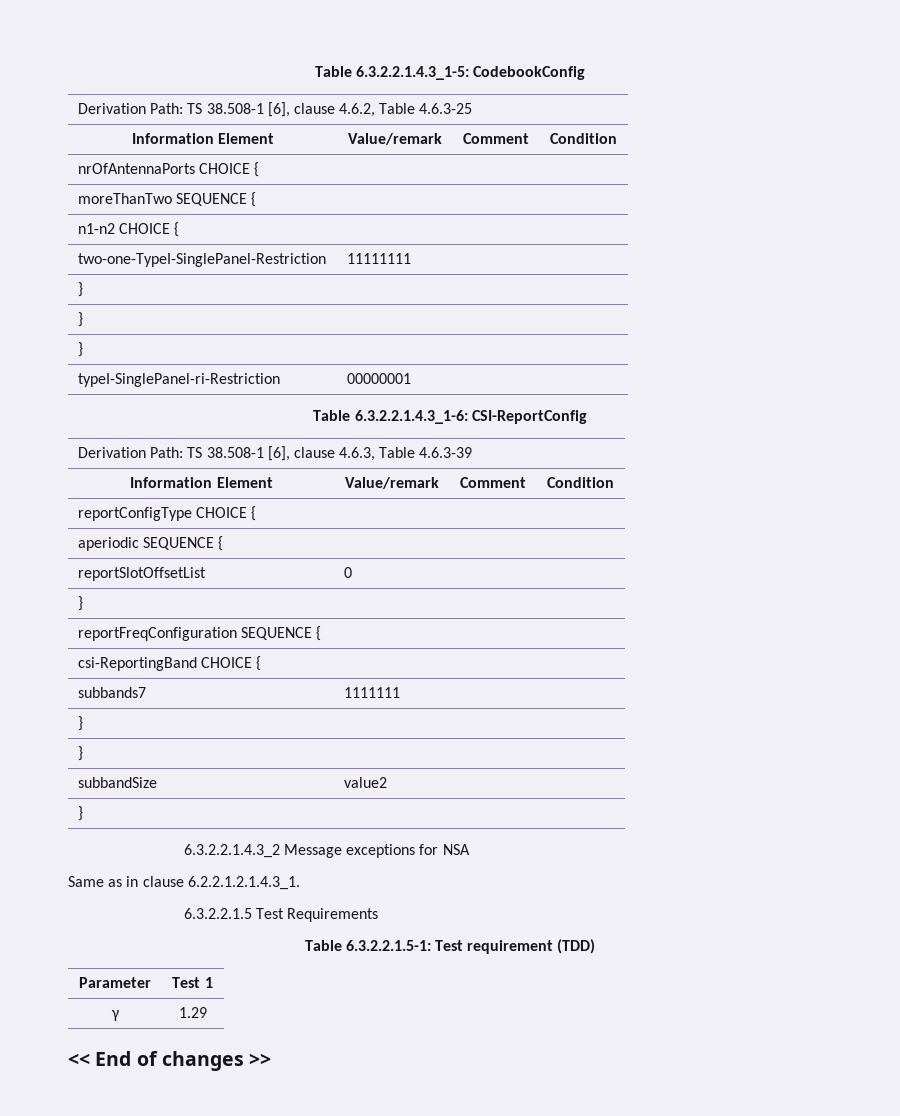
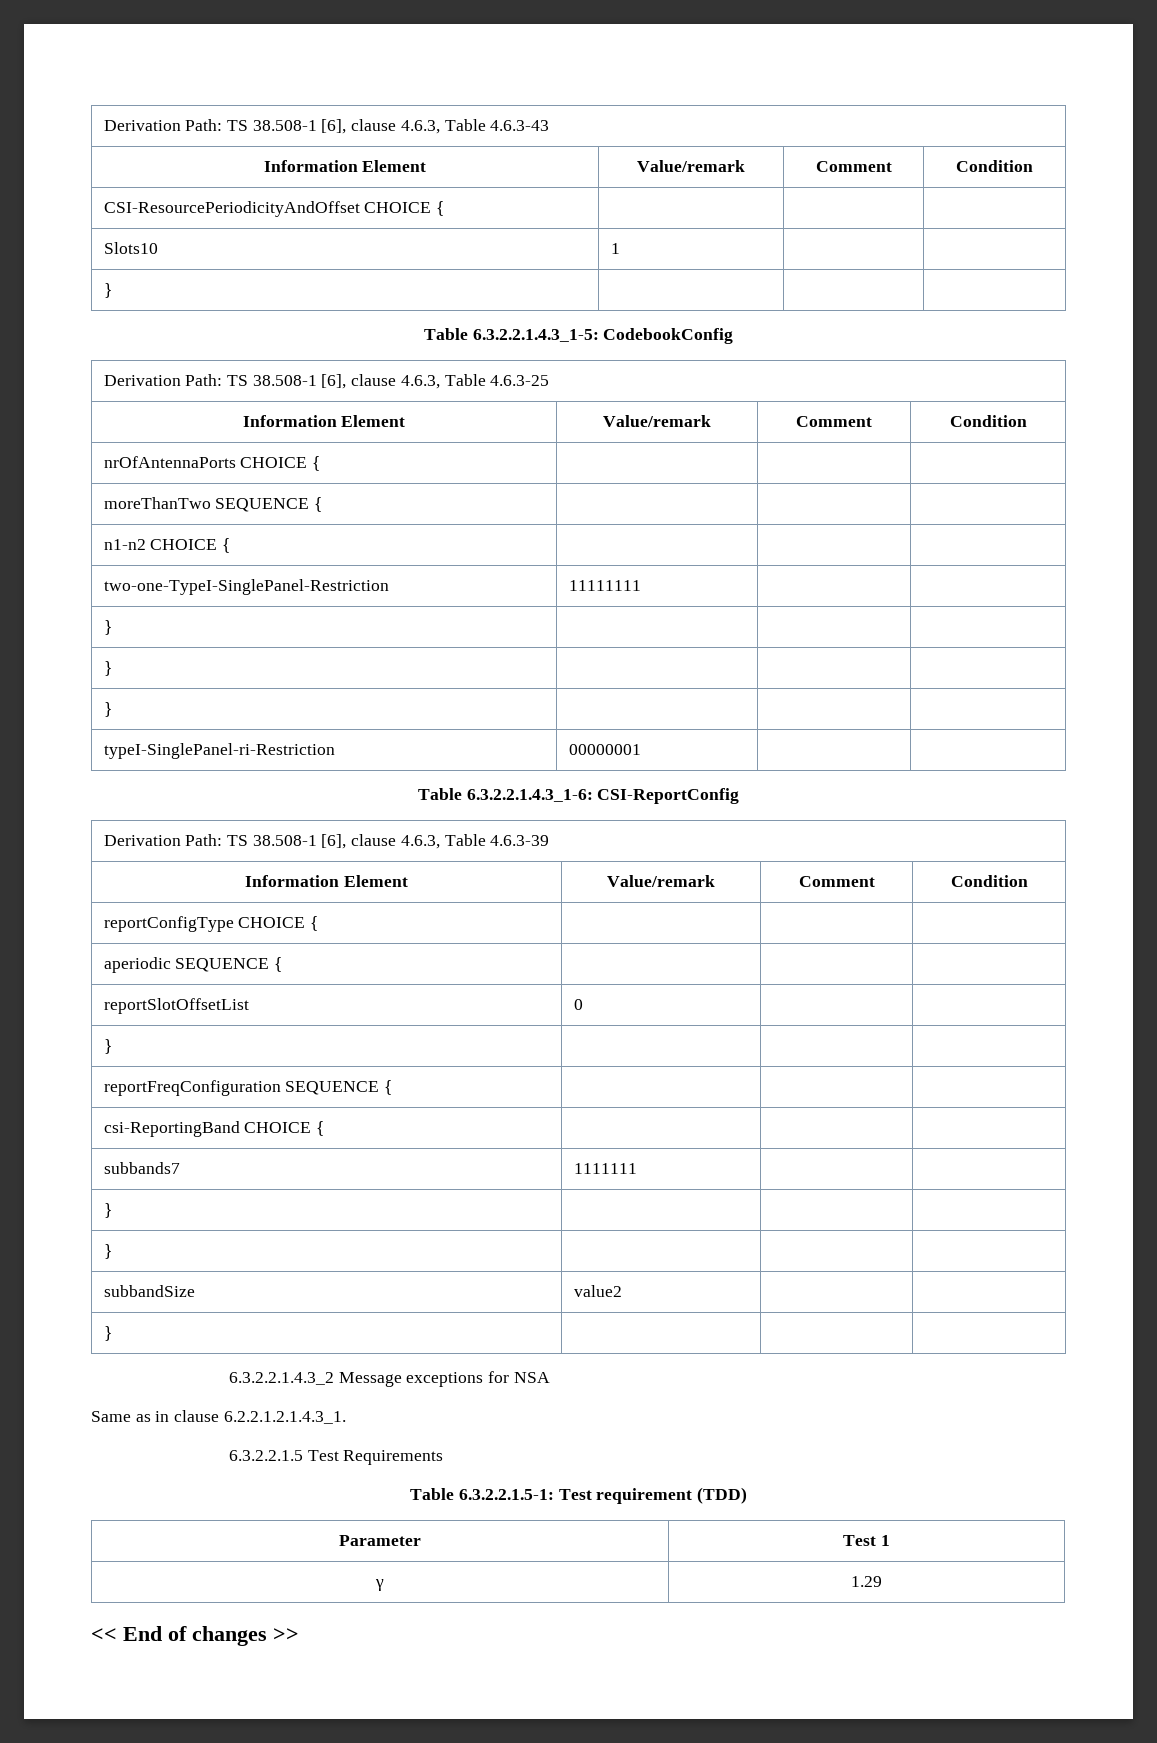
+ Derivation Path: TS 38.508-1 [6], clause 4.6.3, Table 4.6.3-43
+ Information Element | Value/remark | Comment | Condition
+ CSI-ResourcePeriodicityAndOffset CHOICE { | | |
+ Slots10 | 1 | |
+ } | | |
- Derivation Path: TS 38.508-1 [6], clause 4.6.2, Table 4.6.3-25
+ Derivation Path: TS 38.508-1 [6], clause 4.6.3, Table 4.6.3-25

